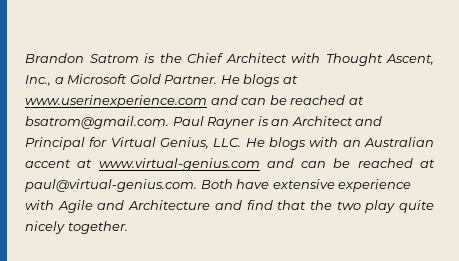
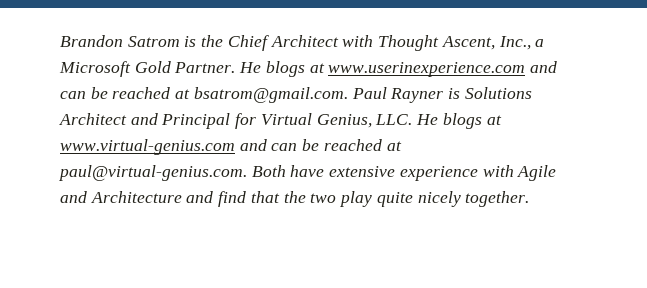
- He blogs at www.userinexperience.com and can be reached at bsatrom@gmail.com. Paul Rayner is an Architect and Principal for Virtual Genius, LLC. He blogs with an Australian accent at www.virtual-genius.com and can be reached at paul@virtual-genius.com. Both have extensive experience with Agile and Architecture and find that the two play quite nicely together.
+ He blogs at www.userinexperience.com and can be reached at bsatrom@gmail.com. Paul Rayner is Solutions Architect and Principal for Virtual Genius, LLC. He blogs at www.virtual-genius.com and can be reached at paul@virtual-genius.com. Both have extensive experience with Agile and Architecture and find that the two play quite nicely together.

